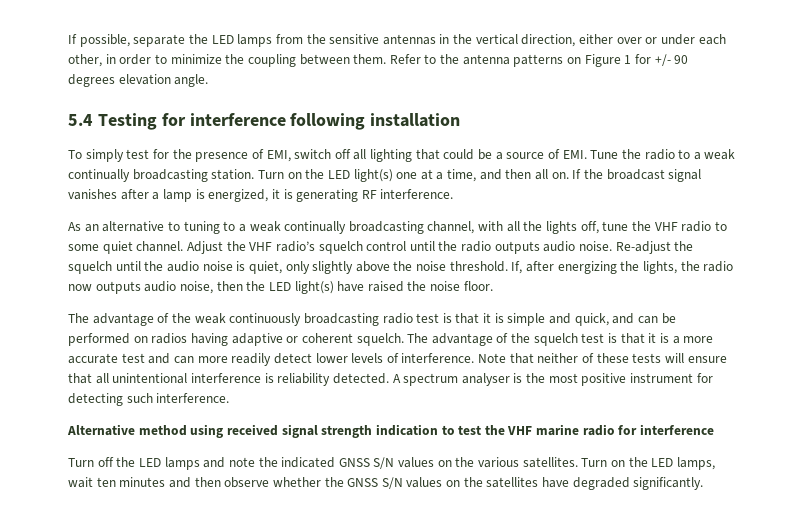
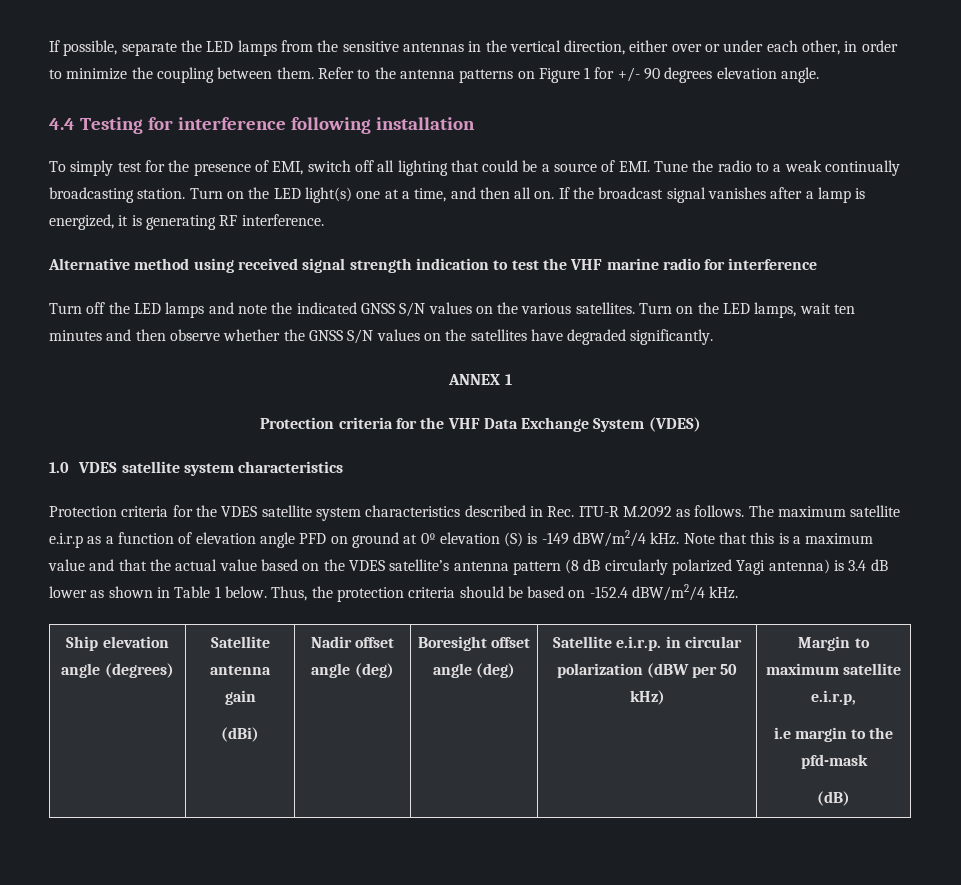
- 5.4 Testing for interference following installation
+ 4.4 Testing for interference following installation
- As an alternative to tuning to a weak continually broadcasting channel, with all the lights off, tune the VHF radio to some quiet channel. Adjust the VHF radio’s squelch control until the radio outputs audio noise. Re-adjust the squelch until the audio noise is quiet, only slightly above the noise threshold. If, after energizing the lights, the radio now outputs audio noise, then the LED light(s) have raised the noise floor.
- The advantage of the weak continuously broadcasting radio test is that it is simple and quick, and can be performed on radios having adaptive or coherent squelch. The advantage of the squelch test is that it is a more accurate test and can more readily detect lower levels of interference. Note that neither of these tests will ensure that all unintentional interference is reliability detected. A spectrum analyser is the most positive instrument for detecting such interference.
+ ANNEX 1
+ Protection criteria for the VHF Data Exchange System (VDES)
+ 1.0 VDES satellite system characteristics
+ Protection criteria for the VDES satellite system characteristics described in Rec. ITU-R M.2092 as follows. The maximum satellite e.i.r.p as a function of elevation angle PFD on ground at 0º elevation (S) is -149 dBW/m2/4 kHz. Note that this is a maximum value and that the actual value based on the VDES satellite’s antenna pattern (8 dB circularly polarized Yagi antenna) is 3.4 dB lower as shown in Table 1 below. Thus, the protection criteria should be based on -152.4 dBW/m2/4 kHz.
+ Ship elevation angle (degrees) | Satellite antenna gain
+ (dBi) | Nadir offset angle (deg) | Boresight offset angle (deg) | Satellite e.i.r.p. in circular polarization (dBW per 50 kHz) | Margin to maximum satellite e.i.r.p,
+ i.e margin to the pfd-mask
+ (dB)

